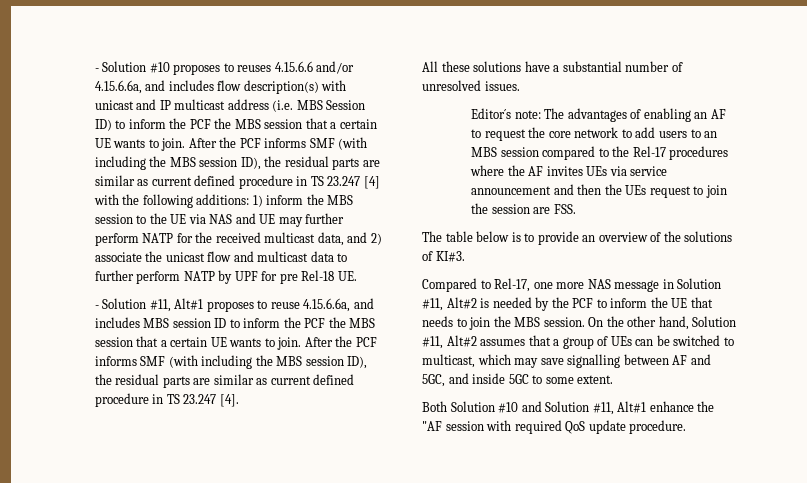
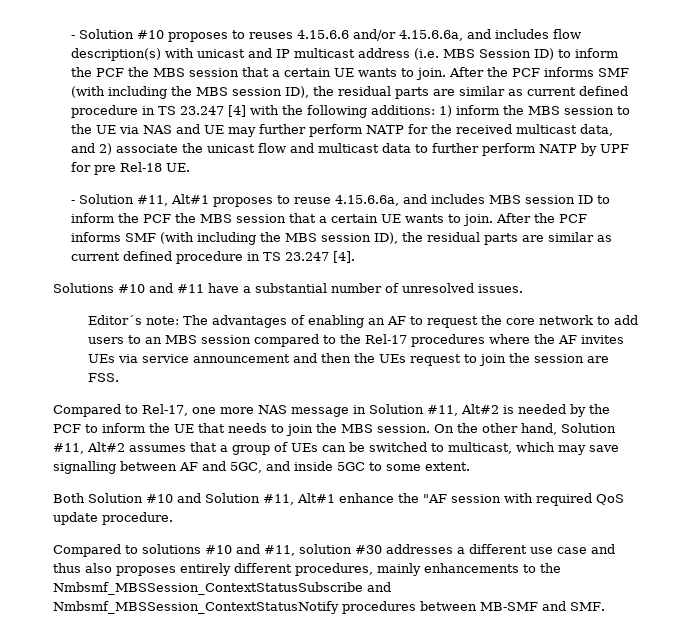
- All these solutions have a substantial number of unresolved issues.
+ Solutions #10 and #11 have a substantial number of unresolved issues.
- The table below is to provide an overview of the solutions of KI#3.
+ Compared to solutions #10 and #11, solution #30 addresses a different use case and thus also proposes entirely different procedures, mainly enhancements to the Nmbsmf_MBSSession_ContextStatusSubscribe and Nmbsmf_MBSSession_ContextStatusNotify procedures between MB-SMF and SMF.

